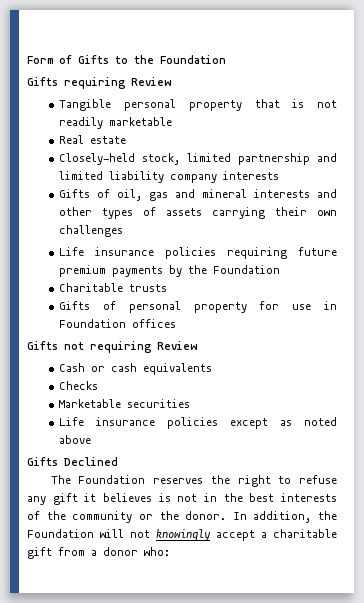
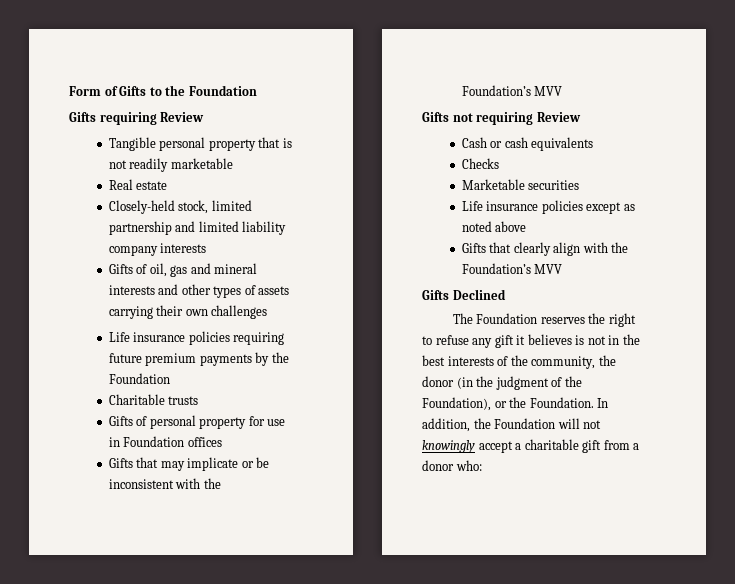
+ Gifts that may implicate or be inconsistent with the Foundation’s MVV
+ Gifts that clearly align with the Foundation’s MVV
- The Foundation reserves the right to refuse any gift it believes is not in the best interests of the community or the donor.
+ The Foundation reserves the right to refuse any gift it believes is not in the best interests of the community, the donor (in the judgment of the Foundation), or the Foundation.

